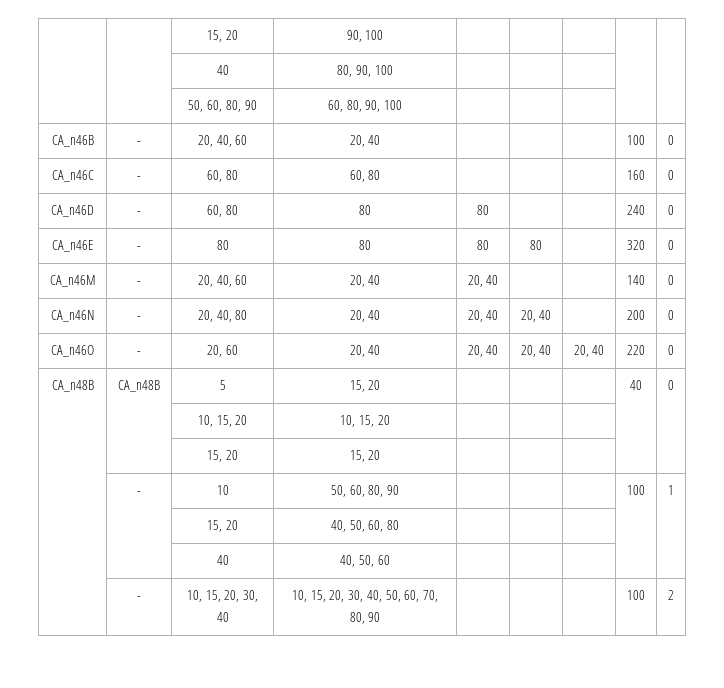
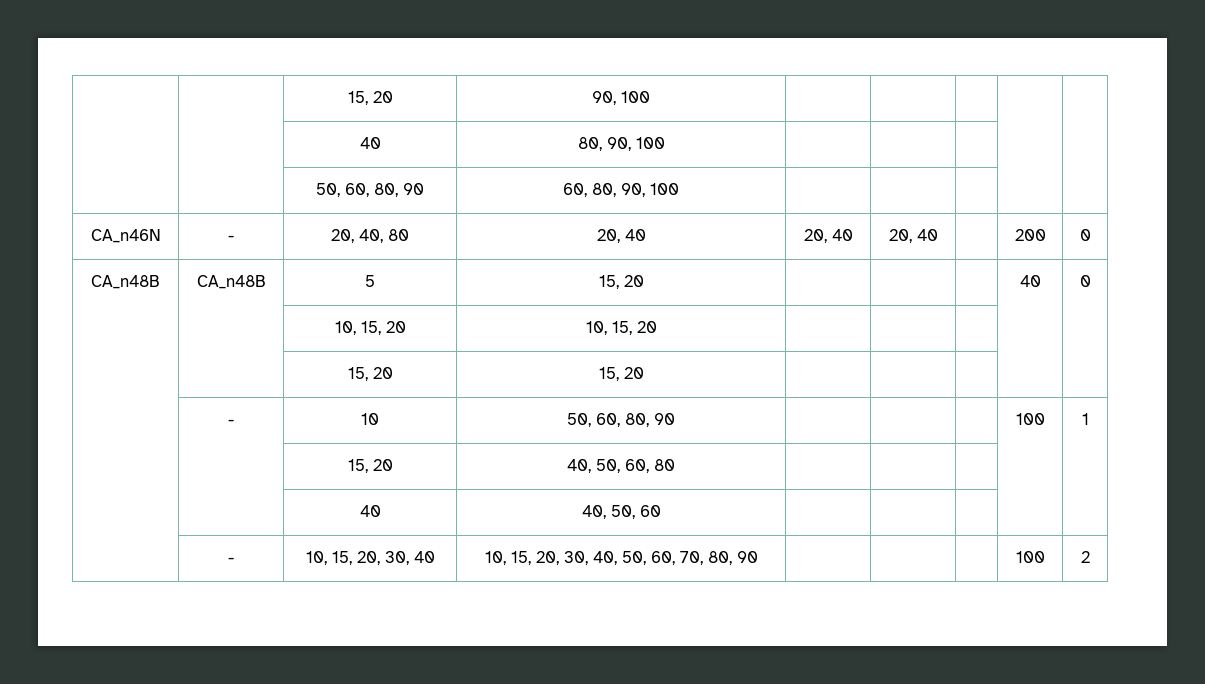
- CA_n46B | - | 20, 40, 60 | 20, 40 | | | | 100 | 0
- CA_n46C | - | 60, 80 | 60, 80 | | | | 160 | 0
- CA_n46D | - | 60, 80 | 80 | 80 | | | 240 | 0
- CA_n46E | - | 80 | 80 | 80 | 80 | | 320 | 0
- CA_n46M | - | 20, 40, 60 | 20, 40 | 20, 40 | | | 140 | 0
- CA_n46O | - | 20, 60 | 20, 40 | 20, 40 | 20, 40 | 20, 40 | 220 | 0

